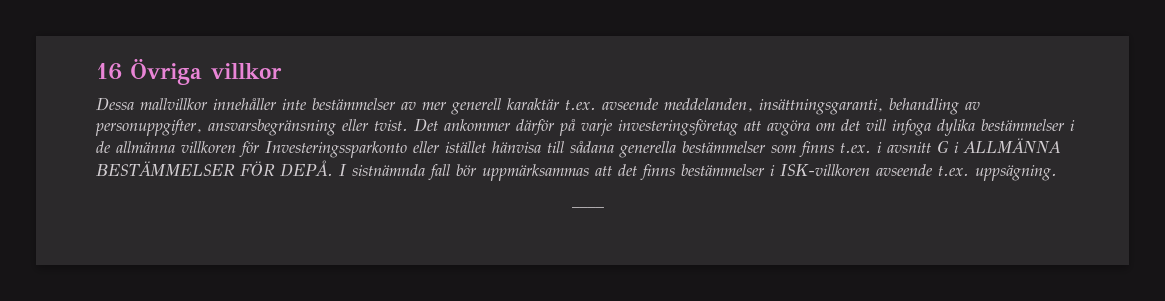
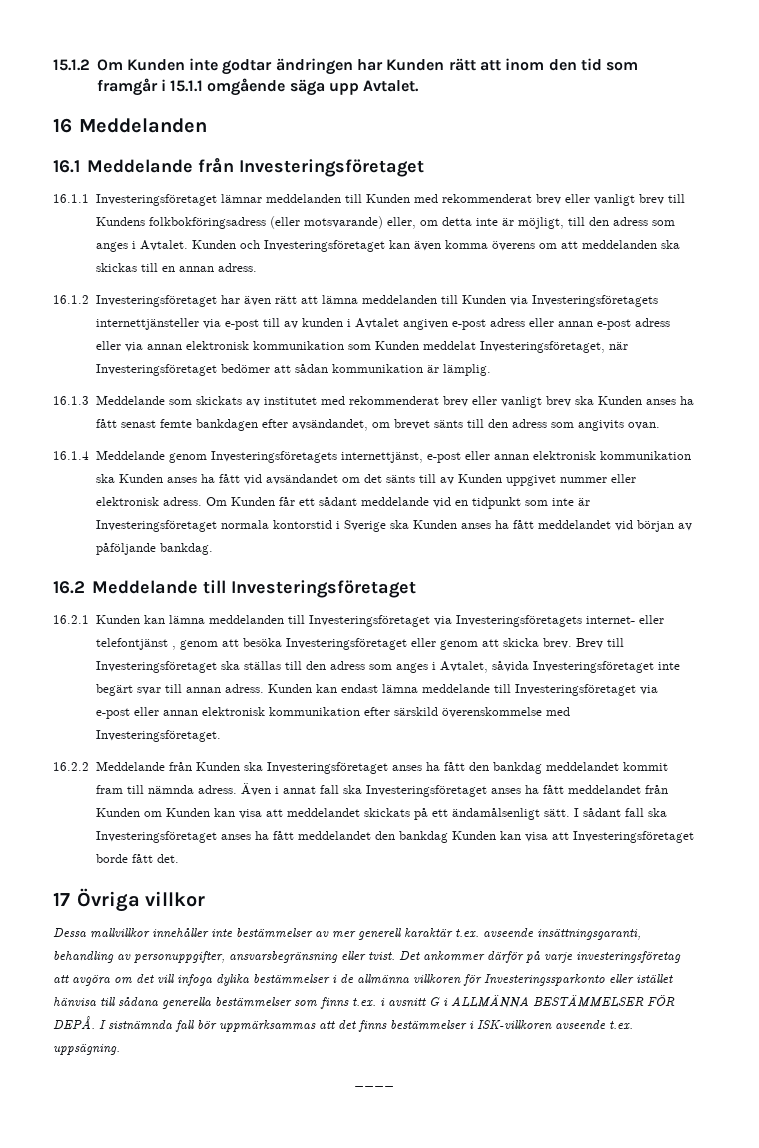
- 16 Övriga villkor
+ 15.1.2 Om Kunden inte godtar ändringen har Kunden rätt att inom den tid som framgår i 15.1.1 omgående säga upp Avtalet.
+ 16 Meddelanden
+ 16.1 Meddelande från Investeringsföretaget
+ 16.1.1 Investeringsföretaget lämnar meddelanden till Kunden med rekommenderat brev eller vanligt brev till Kundens folkbokföringsadress (eller motsvarande) eller, om detta inte är möjligt, till den adress som anges i Avtalet. Kunden och Investeringsföretaget kan även komma överens om att meddelanden ska skickas till en annan adress.
+ 16.1.2 Investeringsföretaget har även rätt att lämna meddelanden till Kunden via Investeringsföretagets internettjänsteller via e-post till av kunden i Avtalet angiven e-post adress eller annan e-post adress eller via annan elektronisk kommunikation som Kunden meddelat Investeringsföretaget, när Investeringsföretaget bedömer att sådan kommunikation är lämplig.
+ 16.1.3 Meddelande som skickats av institutet med rekommenderat brev eller vanligt brev ska Kunden anses ha fått senast femte bankdagen efter avsändandet, om brevet sänts till den adress som angivits ovan.
+ 16.1.4 Meddelande genom Investeringsföretagets internettjänst, e-post eller annan elektronisk kommunikation ska Kunden anses ha fått vid avsändandet om det sänts till av Kunden uppgivet nummer eller elektronisk adress. Om Kunden får ett sådant meddelande vid en tidpunkt som inte är Investeringsföretaget normala kontorstid i Sverige ska Kunden anses ha fått meddelandet vid början av påföljande bankdag.
+ 16.2 Meddelande till Investeringsföretaget
+ 16.2.1 Kunden kan lämna meddelanden till Investeringsföretaget via Investeringsföretagets internet- eller telefontjänst , genom att besöka Investeringsföretaget eller genom att skicka brev. Brev till Investeringsföretaget ska ställas till den adress som anges i Avtalet, såvida Investeringsföretaget inte begärt svar till annan adress. Kunden kan endast lämna meddelande till Investeringsföretaget via e-post eller annan elektronisk kommunikation efter särskild överenskommelse med Investeringsföretaget.
+ 16.2.2 Meddelande från Kunden ska Investeringsföretaget anses ha fått den bankdag meddelandet kommit fram till nämnda adress. Även i annat fall ska Investeringsföretaget anses ha fått meddelandet från Kunden om Kunden kan visa att meddelandet skickats på ett ändamålsenligt sätt. I sådant fall ska Investeringsföretaget anses ha fått meddelandet den bankdag Kunden kan visa att Investeringsföretaget borde fått det.
+ 17 Övriga villkor
- Dessa mallvillkor innehåller inte bestämmelser av mer generell karaktär t.ex. avseende meddelanden, insättningsgaranti, behandling av personuppgifter, ansvarsbegränsning eller tvist.
+ Dessa mallvillkor innehåller inte bestämmelser av mer generell karaktär t.ex. avseende insättningsgaranti, behandling av personuppgifter, ansvarsbegränsning eller tvist.

